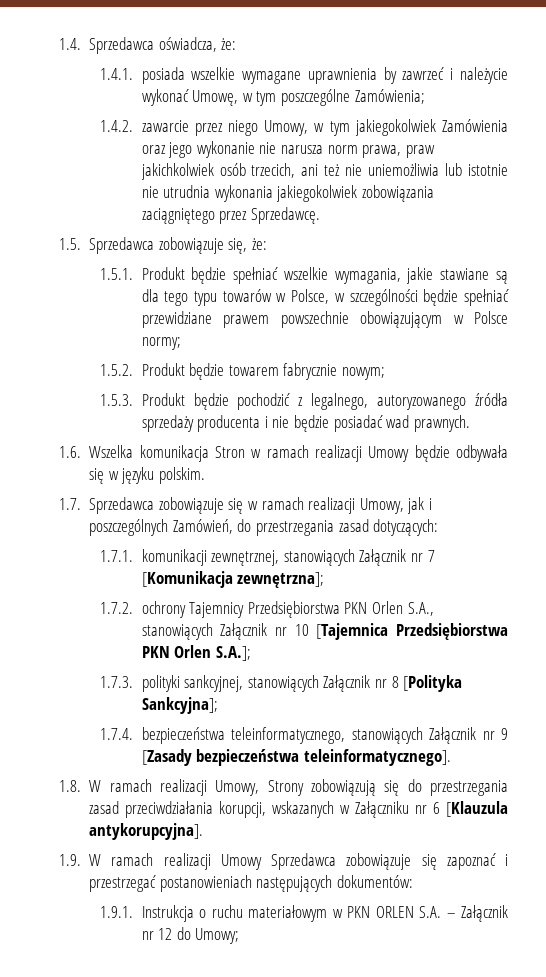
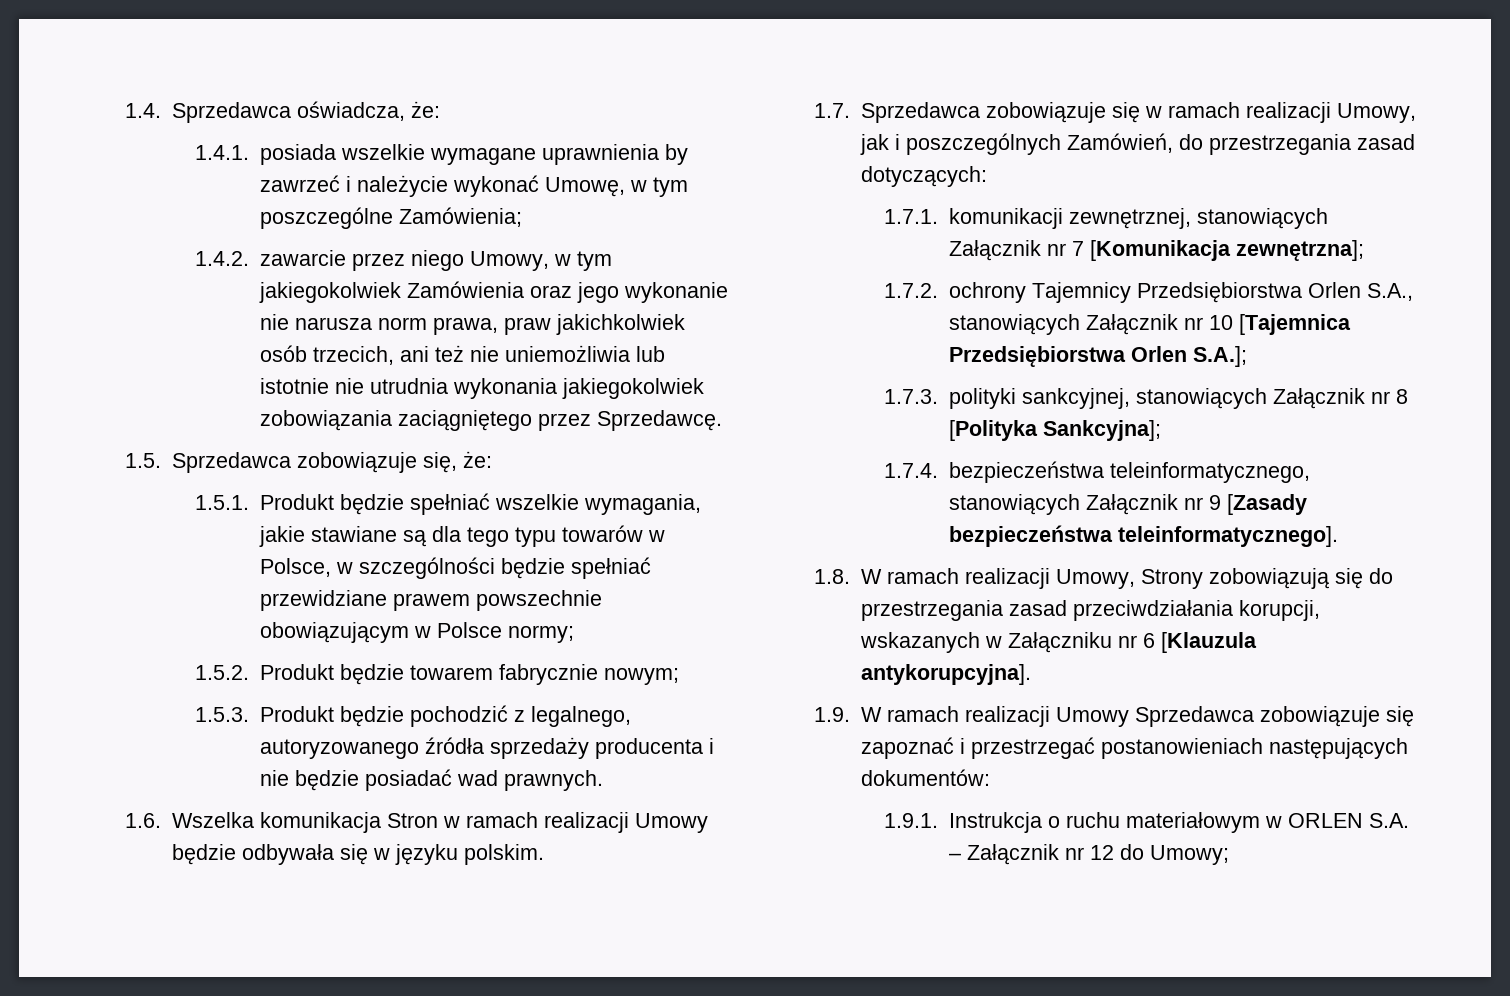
- 1.7.2. ochrony Tajemnicy Przedsiębiorstwa PKN Orlen S.A., stanowiących Załącznik nr 10 [Tajemnica Przedsiębiorstwa PKN Orlen S.A.];
+ 1.7.2. ochrony Tajemnicy Przedsiębiorstwa Orlen S.A., stanowiących Załącznik nr 10 [Tajemnica Przedsiębiorstwa Orlen S.A.];
- 1.9.1. Instrukcja o ruchu materiałowym w PKN ORLEN S.A. – Załącznik nr 12 do Umowy;
+ 1.9.1. Instrukcja o ruchu materiałowym w ORLEN S.A. – Załącznik nr 12 do Umowy;

